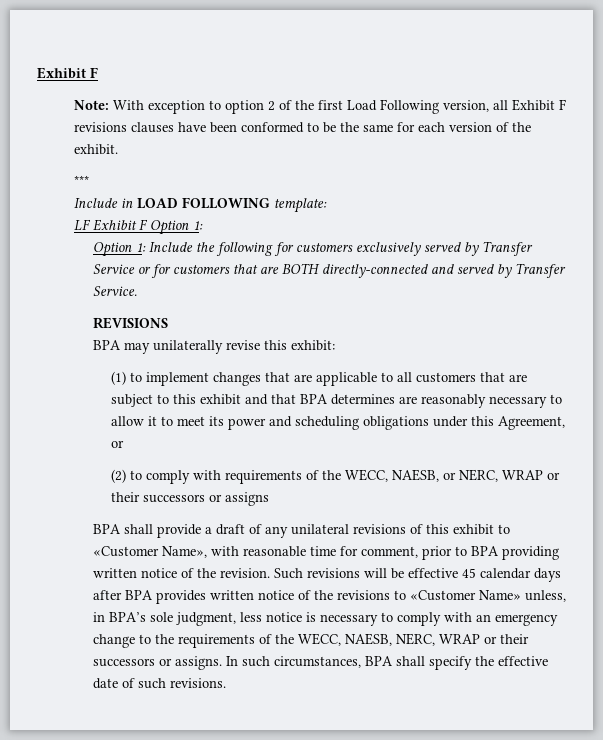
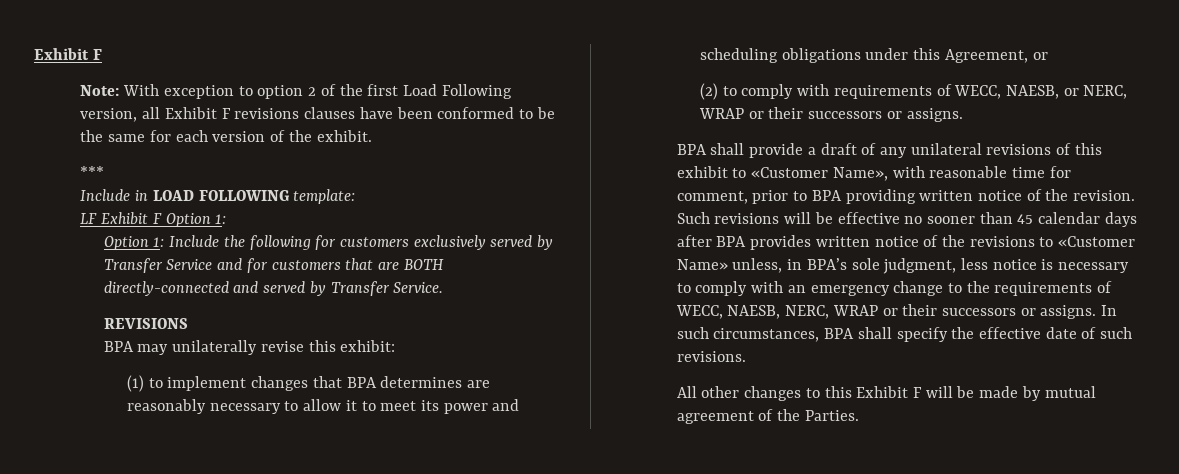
- Option 1: Include the following for customers exclusively served by Transfer Service or for customers that are BOTH directly-connected and served by Transfer Service.
+ Option 1: Include the following for customers exclusively served by Transfer Service and for customers that are BOTH directly-connected and served by Transfer Service.
- (1) to implement changes that are applicable to all customers that are subject to this exhibit and that BPA determines are reasonably necessary to allow it to meet its power and scheduling obligations under this Agreement, or
+ (1) to implement changes that BPA determines are reasonably necessary to allow it to meet its power and scheduling obligations under this Agreement, or
- (2) to comply with requirements of the WECC, NAESB, or NERC, WRAP or their successors or assigns
+ (2) to comply with requirements of WECC, NAESB, or NERC, WRAP or their successors or assigns.
- Such revisions will be effective 45 calendar days after BPA provides written notice of the revisions to «Customer Name» unless, in BPA’s sole judgment, less notice is necessary to comply with an emergency change to the requirements of the WECC, NAESB, NERC, WRAP or their successors or assigns.
+ Such revisions will be effective no sooner than 45 calendar days after BPA provides written notice of the revisions to «Customer Name» unless, in BPA’s sole judgment, less notice is necessary to comply with an emergency change to the requirements of WECC, NAESB, NERC, WRAP or their successors or assigns.
+ All other changes to this Exhibit F will be made by mutual agreement of the Parties.

